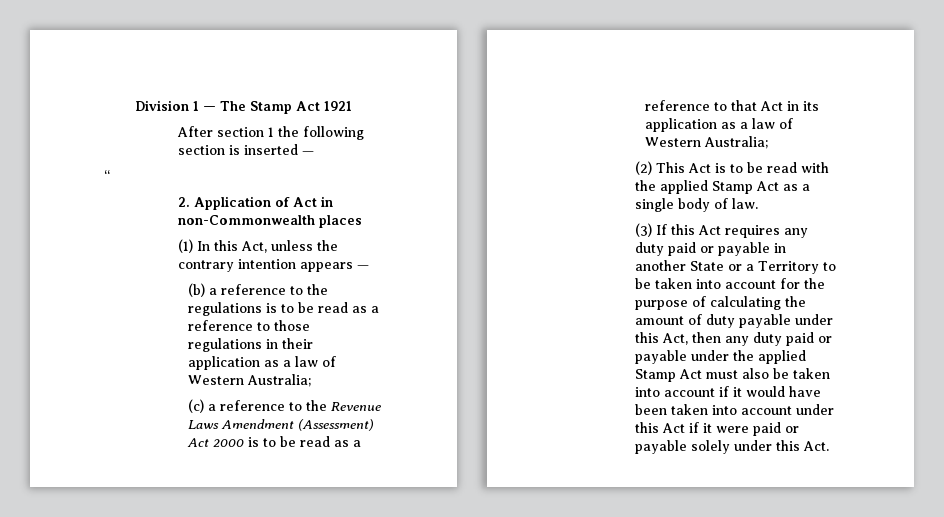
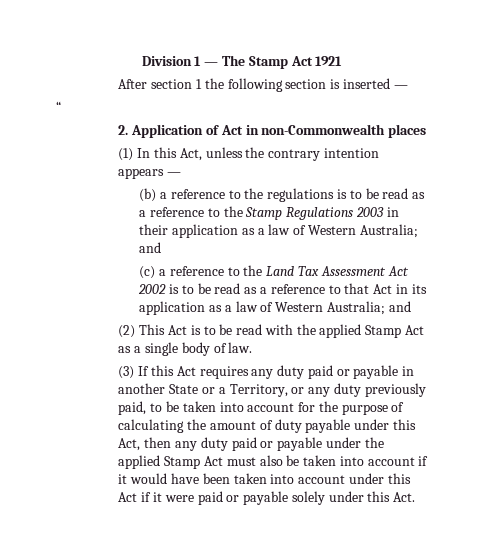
- (b) a reference to the regulations is to be read as a reference to those regulations in their application as a law of Western Australia;
+ (b) a reference to the regulations is to be read as a reference to the Stamp Regulations 2003 in their application as a law of Western Australia; and
- (c) a reference to the Revenue Laws Amendment (Assessment) Act 2000 is to be read as a reference to that Act in its application as a law of Western Australia;
+ (c) a reference to the Land Tax Assessment Act 2002 is to be read as a reference to that Act in its application as a law of Western Australia; and
- (3) If this Act requires any duty paid or payable in another State or a Territory to be taken into account for the purpose of calculating the amount of duty payable under this Act, then any duty paid or payable under the applied Stamp Act must also be taken into account if it would have been taken into account under this Act if it were paid or payable solely under this Act.
+ (3) If this Act requires any duty paid or payable in another State or a Territory, or any duty previously paid, to be taken into account for the purpose of calculating the amount of duty payable under this Act, then any duty paid or payable under the applied Stamp Act must also be taken into account if it would have been taken into account under this Act if it were paid or payable solely under this Act.

